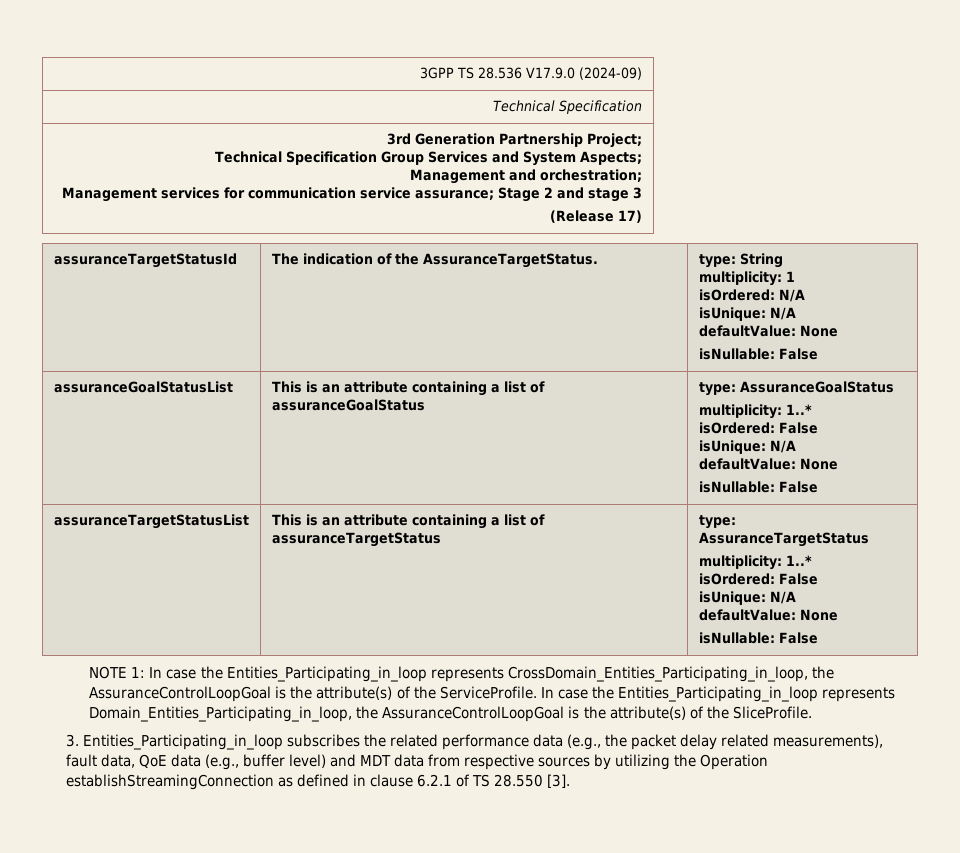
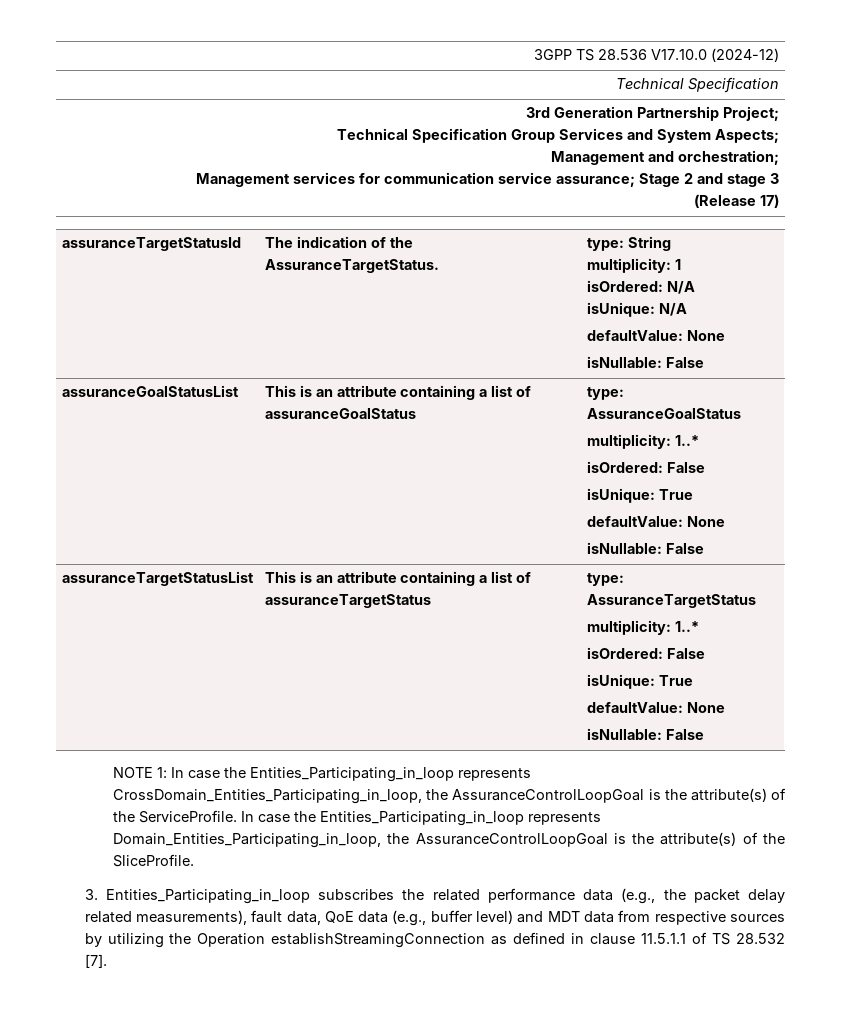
- 3GPP TS 28.536 V17.9.0 (2024-09)
+ 3GPP TS 28.536 V17.10.0 (2024-12)
  assuranceGoalStatusList | This is an attribute containing a list of assuranceGoalStatus | type: AssuranceGoalStatus
  multiplicity: 1..*
  isOrdered: False
- isUnique: N/A
+ isUnique: True
  assuranceTargetStatusList | This is an attribute containing a list of assuranceTargetStatus | type: AssuranceTargetStatus
  multiplicity: 1..*
  isOrdered: False
- isUnique: N/A
+ isUnique: True
- 3. Entities_Participating_in_loop subscribes the related performance data (e.g., the packet delay related measurements), fault data, QoE data (e.g., buffer level) and MDT data from respective sources by utilizing the Operation establishStreamingConnection as defined in clause 6.2.1 of TS 28.550 [3].
+ 3. Entities_Participating_in_loop subscribes the related performance data (e.g., the packet delay related measurements), fault data, QoE data (e.g., buffer level) and MDT data from respective sources by utilizing the Operation establishStreamingConnection as defined in clause 11.5.1.1 of TS 28.532 [7].

